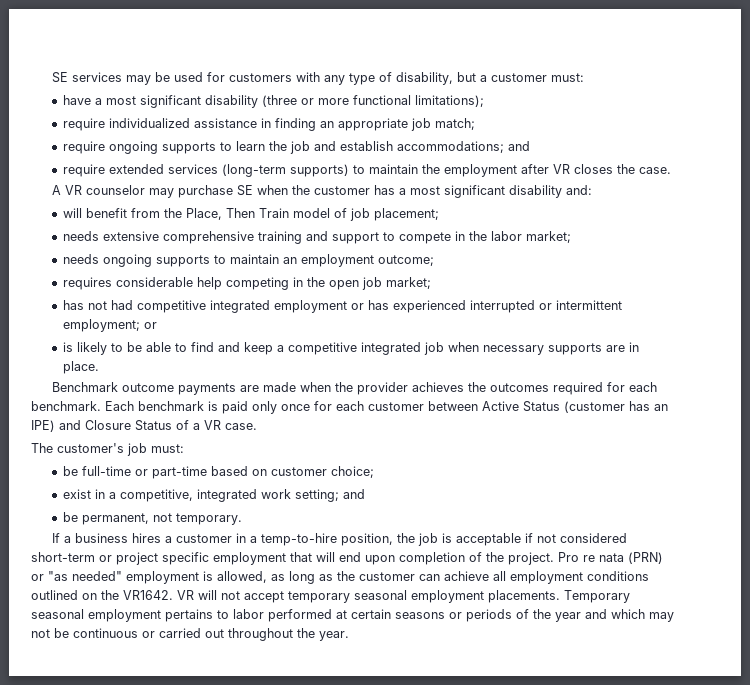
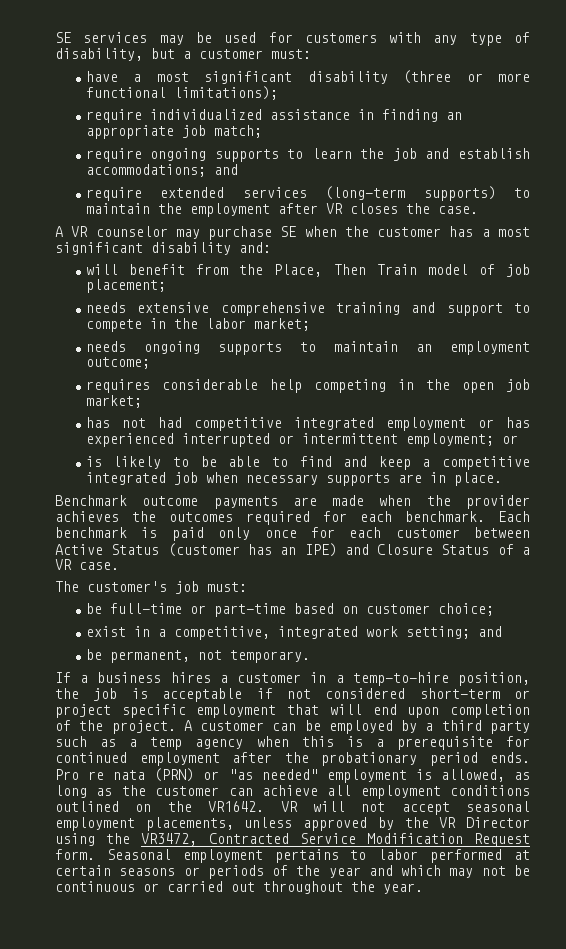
+ A customer can be employed by a third party such as a temp agency when this is a prerequisite for continued employment after the probationary period ends.
- VR will not accept temporary seasonal employment placements. Temporary seasonal employment pertains to labor performed at certain seasons or periods of the year and which may not be continuous or carried out throughout the year.
+ VR will not accept seasonal employment placements, unless approved by the VR Director using the VR3472, Contracted Service Modification Request form. Seasonal employment pertains to labor performed at certain seasons or periods of the year and which may not be continuous or carried out throughout the year.

